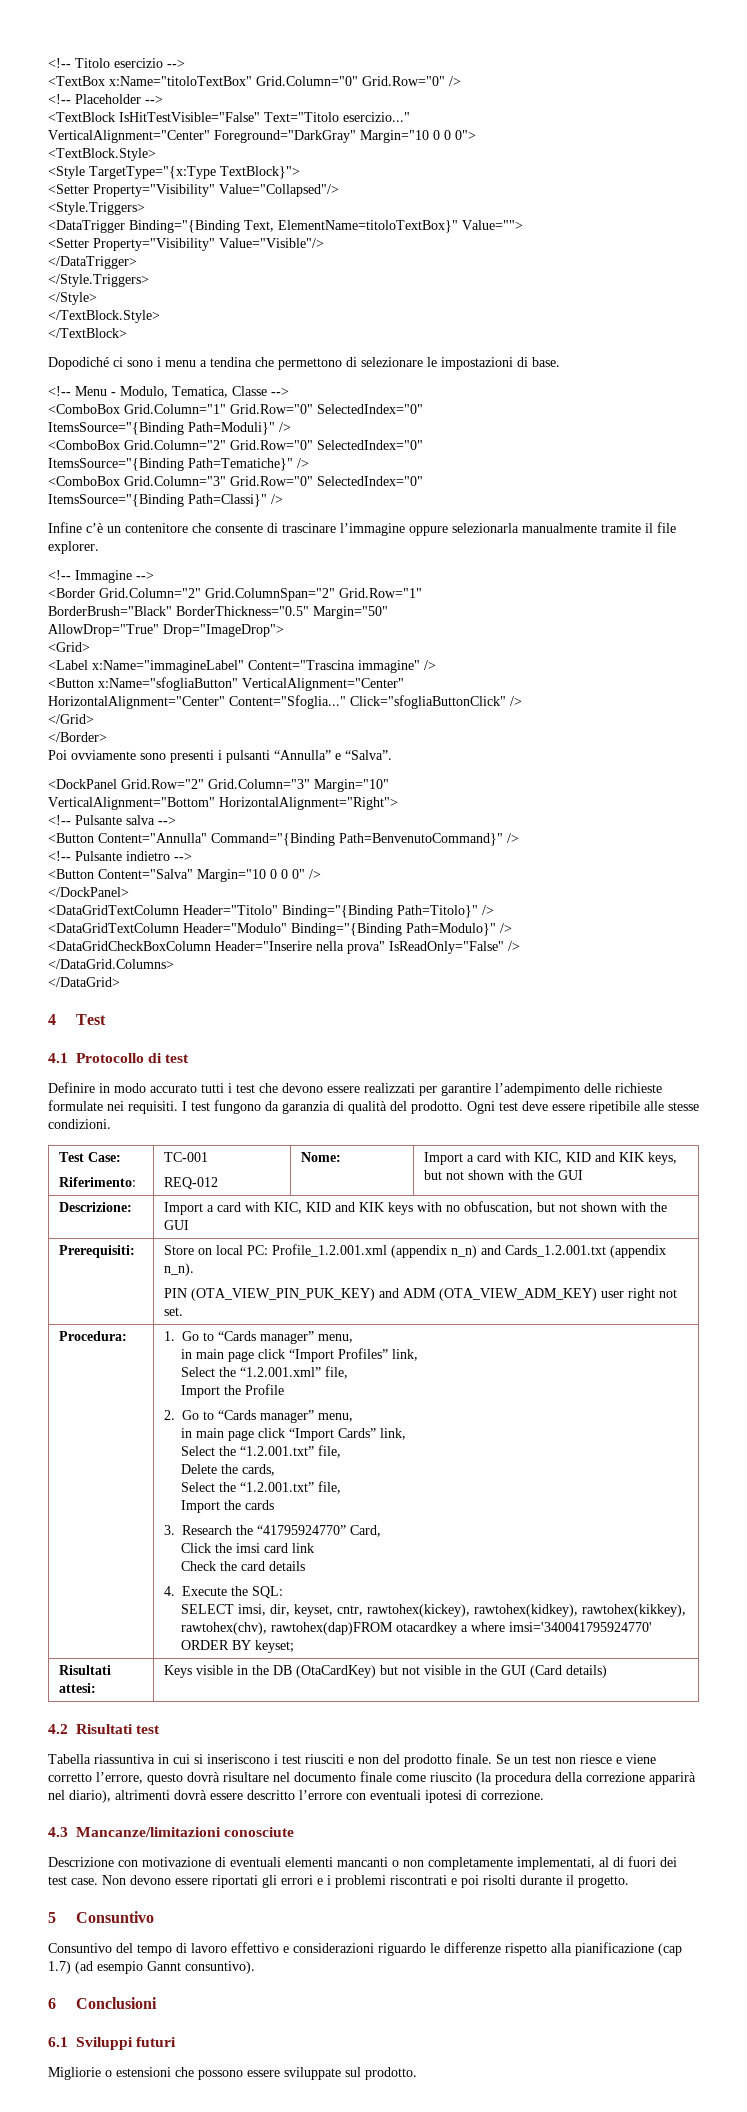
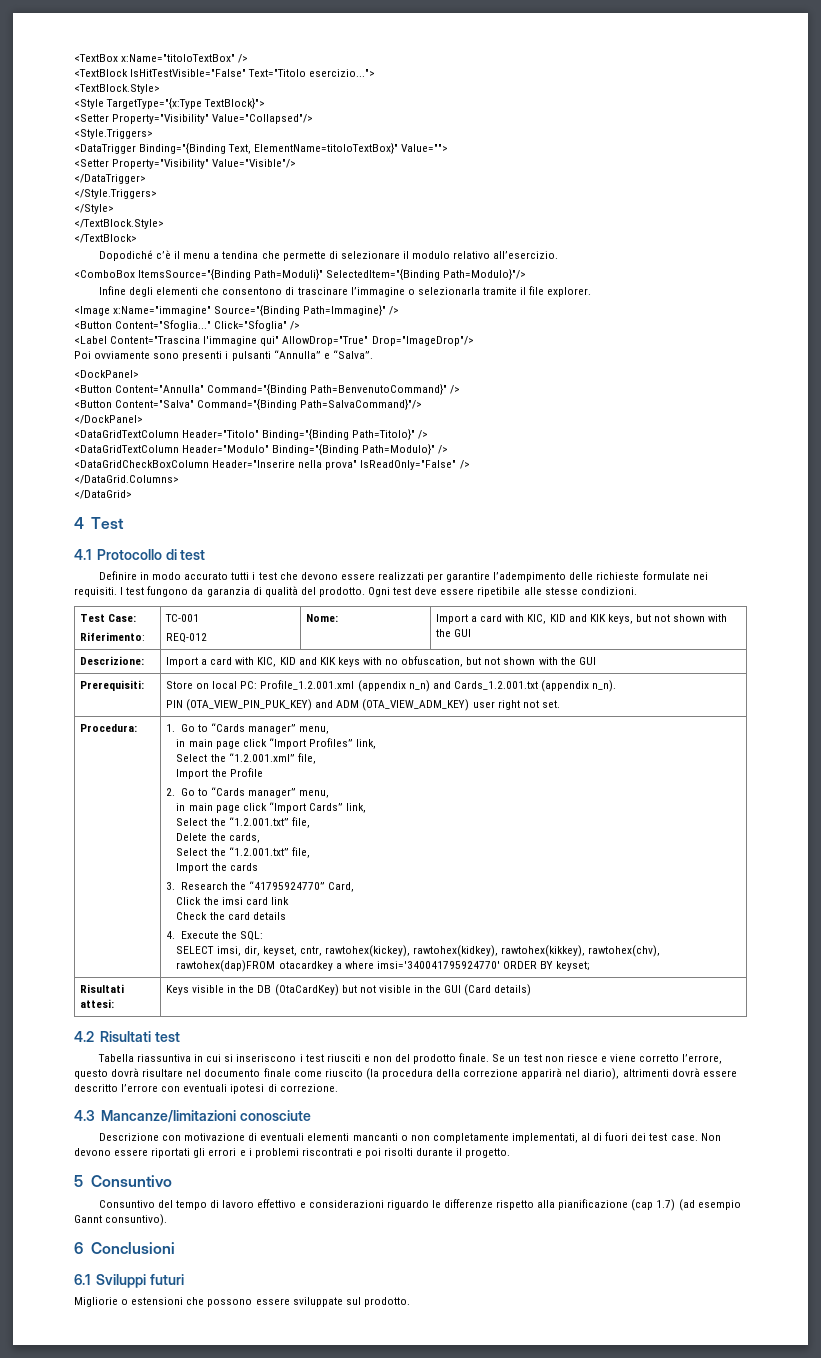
- <!-- Titolo esercizio -->
- <TextBox x:Name="titoloTextBox" Grid.Column="0" Grid.Row="0" />
- <!-- Placeholder -->
- <TextBlock IsHitTestVisible="False" Text="Titolo esercizio..."
- VerticalAlignment="Center" Foreground="DarkGray" Margin="10 0 0 0">
+ <TextBox x:Name="titoloTextBox" />
+ <TextBlock IsHitTestVisible="False" Text="Titolo esercizio...">
- Dopodiché ci sono i menu a tendina che permettono di selezionare le impostazioni di base.
- <!-- Menu - Modulo, Tematica, Classe -->
- <ComboBox Grid.Column="1" Grid.Row="0" SelectedIndex="0"
- ItemsSource="{Binding Path=Moduli}" />
- <ComboBox Grid.Column="2" Grid.Row="0" SelectedIndex="0"
- ItemsSource="{Binding Path=Tematiche}" />
- <ComboBox Grid.Column="3" Grid.Row="0" SelectedIndex="0"
- ItemsSource="{Binding Path=Classi}" />
- Infine c’è un contenitore che consente di trascinare l’immagine oppure selezionarla manualmente tramite il file explorer.
- <!-- Immagine -->
- <Border Grid.Column="2" Grid.ColumnSpan="2" Grid.Row="1"
- BorderBrush="Black" BorderThickness="0.5" Margin="50"
- AllowDrop="True" Drop="ImageDrop">
- <Grid>
- <Label x:Name="immagineLabel" Content="Trascina immagine" />
- <Button x:Name="sfogliaButton" VerticalAlignment="Center"
- HorizontalAlignment="Center" Content="Sfoglia..." Click="sfogliaButtonClick" />
- </Grid>
- </Border>
+ Dopodiché c’è il menu a tendina che permette di selezionare il modulo relativo all’esercizio.
+ <ComboBox ItemsSource="{Binding Path=Moduli}" SelectedItem="{Binding Path=Modulo}"/>
+ Infine degli elementi che consentono di trascinare l’immagine o selezionarla tramite il file explorer.
+ <Image x:Name="immagine" Source="{Binding Path=Immagine}" />
+ <Button Content="Sfoglia..." Click="Sfoglia" />
+ <Label Content="Trascina l'immagine qui" AllowDrop="True" Drop="ImageDrop"/>
- <DockPanel Grid.Row="2" Grid.Column="3" Margin="10"
- VerticalAlignment="Bottom" HorizontalAlignment="Right">
- <!-- Pulsante salva -->
+ <DockPanel>
- <!-- Pulsante indietro -->
- <Button Content="Salva" Margin="10 0 0 0" />
+ <Button Content="Salva" Command="{Binding Path=SalvaCommand}"/>

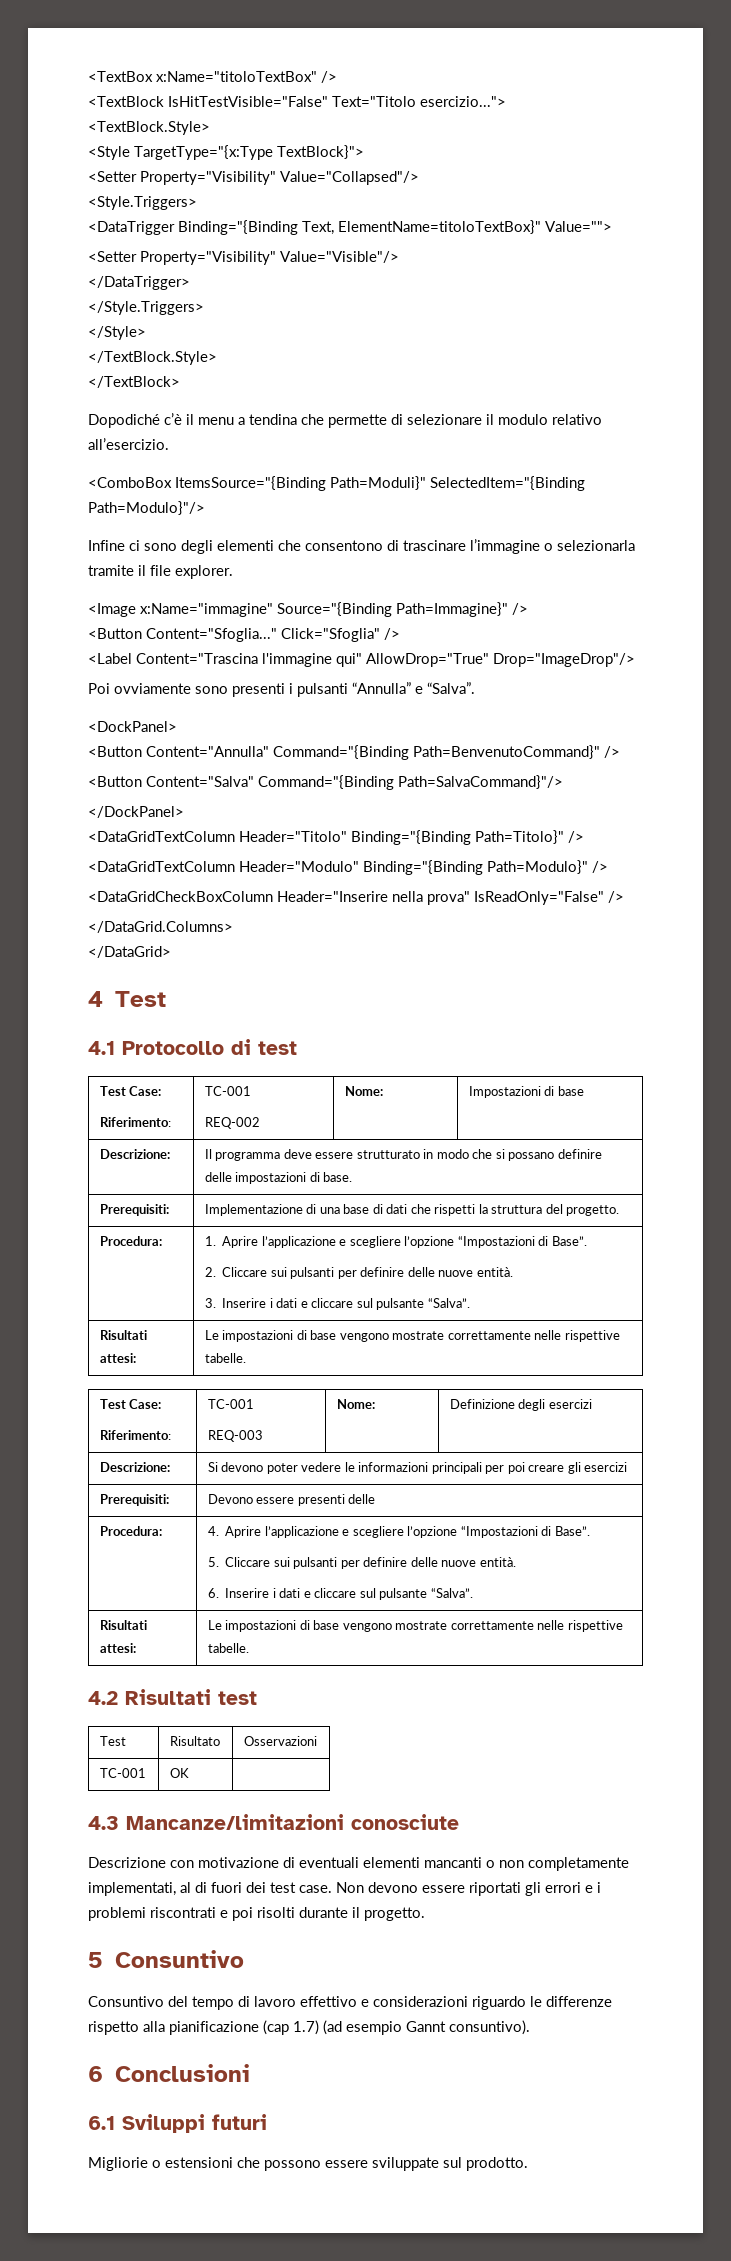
- Infine degli elementi che consentono di trascinare l’immagine o selezionarla tramite il file explorer.
+ Infine ci sono degli elementi che consentono di trascinare l’immagine o selezionarla tramite il file explorer.
  4.1 Protocollo di test
- Definire in modo accurato tutti i test che devono essere realizzati per garantire l’adempimento delle richieste formulate nei requisiti. I test fungono da garanzia di qualità del prodotto. Ogni test deve essere ripetibile alle stesse condizioni.
  Test Case:
  Riferimento: | TC-001
- REQ-012 | Nome: | Import a card with KIC, KID and KIK keys, but not shown with the GUI
- Descrizione: | Import a card with KIC, KID and KIK keys with no obfuscation, but not shown with the GUI
- Prerequisiti: | Store on local PC: Profile_1.2.001.xml (appendix n_n) and Cards_1.2.001.txt (appendix n_n).
- PIN (OTA_VIEW_PIN_PUK_KEY) and ADM (OTA_VIEW_ADM_KEY) user right not set.
- Procedura: | 1. Go to “Cards manager” menu,
- in main page click “Import Profiles” link,
- Select the “1.2.001.xml” file,
- Import the Profile
- 2. Go to “Cards manager” menu,
- in main page click “Import Cards” link,
- Select the “1.2.001.txt” file,
- Delete the cards,
- Select the “1.2.001.txt” file,
- Import the cards
- 3. Research the “41795924770” Card,
- Click the imsi card link
- Check the card details
- 4. Execute the SQL:
- SELECT imsi, dir, keyset, cntr, rawtohex(kickey), rawtohex(kidkey), rawtohex(kikkey), rawtohex(chv), rawtohex(dap)FROM otacardkey a where imsi='340041795924770' ORDER BY keyset;
- Risultati attesi: | Keys visible in the DB (OtaCardKey) but not visible in the GUI (Card details)
+ REQ-002 | Nome: | Impostazioni di base
+ Descrizione: | Il programma deve essere strutturato in modo che si possano definire delle impostazioni di base.
+ Prerequisiti: | Implementazione di una base di dati che rispetti la struttura del progetto.
+ Procedura: | 1. Aprire l’applicazione e scegliere l’opzione “Impostazioni di Base”.
+ 2. Cliccare sui pulsanti per definire delle nuove entità.
+ 3. Inserire i dati e cliccare sul pulsante “Salva”.
+ Risultati attesi: | Le impostazioni di base vengono mostrate correttamente nelle rispettive tabelle.
+ Test Case:
+ Riferimento: | TC-001
+ REQ-003 | Nome: | Definizione degli esercizi
+ Descrizione: | Si devono poter vedere le informazioni principali per poi creare gli esercizi
+ Prerequisiti: | Devono essere presenti delle
+ Procedura: | 4. Aprire l’applicazione e scegliere l’opzione “Impostazioni di Base”.
+ 5. Cliccare sui pulsanti per definire delle nuove entità.
+ 6. Inserire i dati e cliccare sul pulsante “Salva”.
+ Risultati attesi: | Le impostazioni di base vengono mostrate correttamente nelle rispettive tabelle.
  4.2 Risultati test
- Tabella riassuntiva in cui si inseriscono i test riusciti e non del prodotto finale. Se un test non riesce e viene corretto l’errore, questo dovrà risultare nel documento finale come riuscito (la procedura della correzione apparirà nel diario), altrimenti dovrà essere descritto l’errore con eventuali ipotesi di correzione.
+ Test | Risultato | Osservazioni
+ TC-001 | OK |

